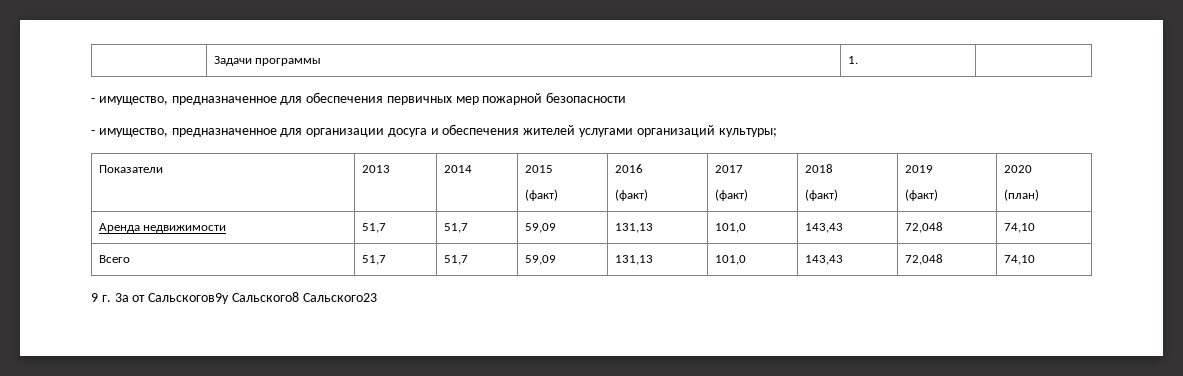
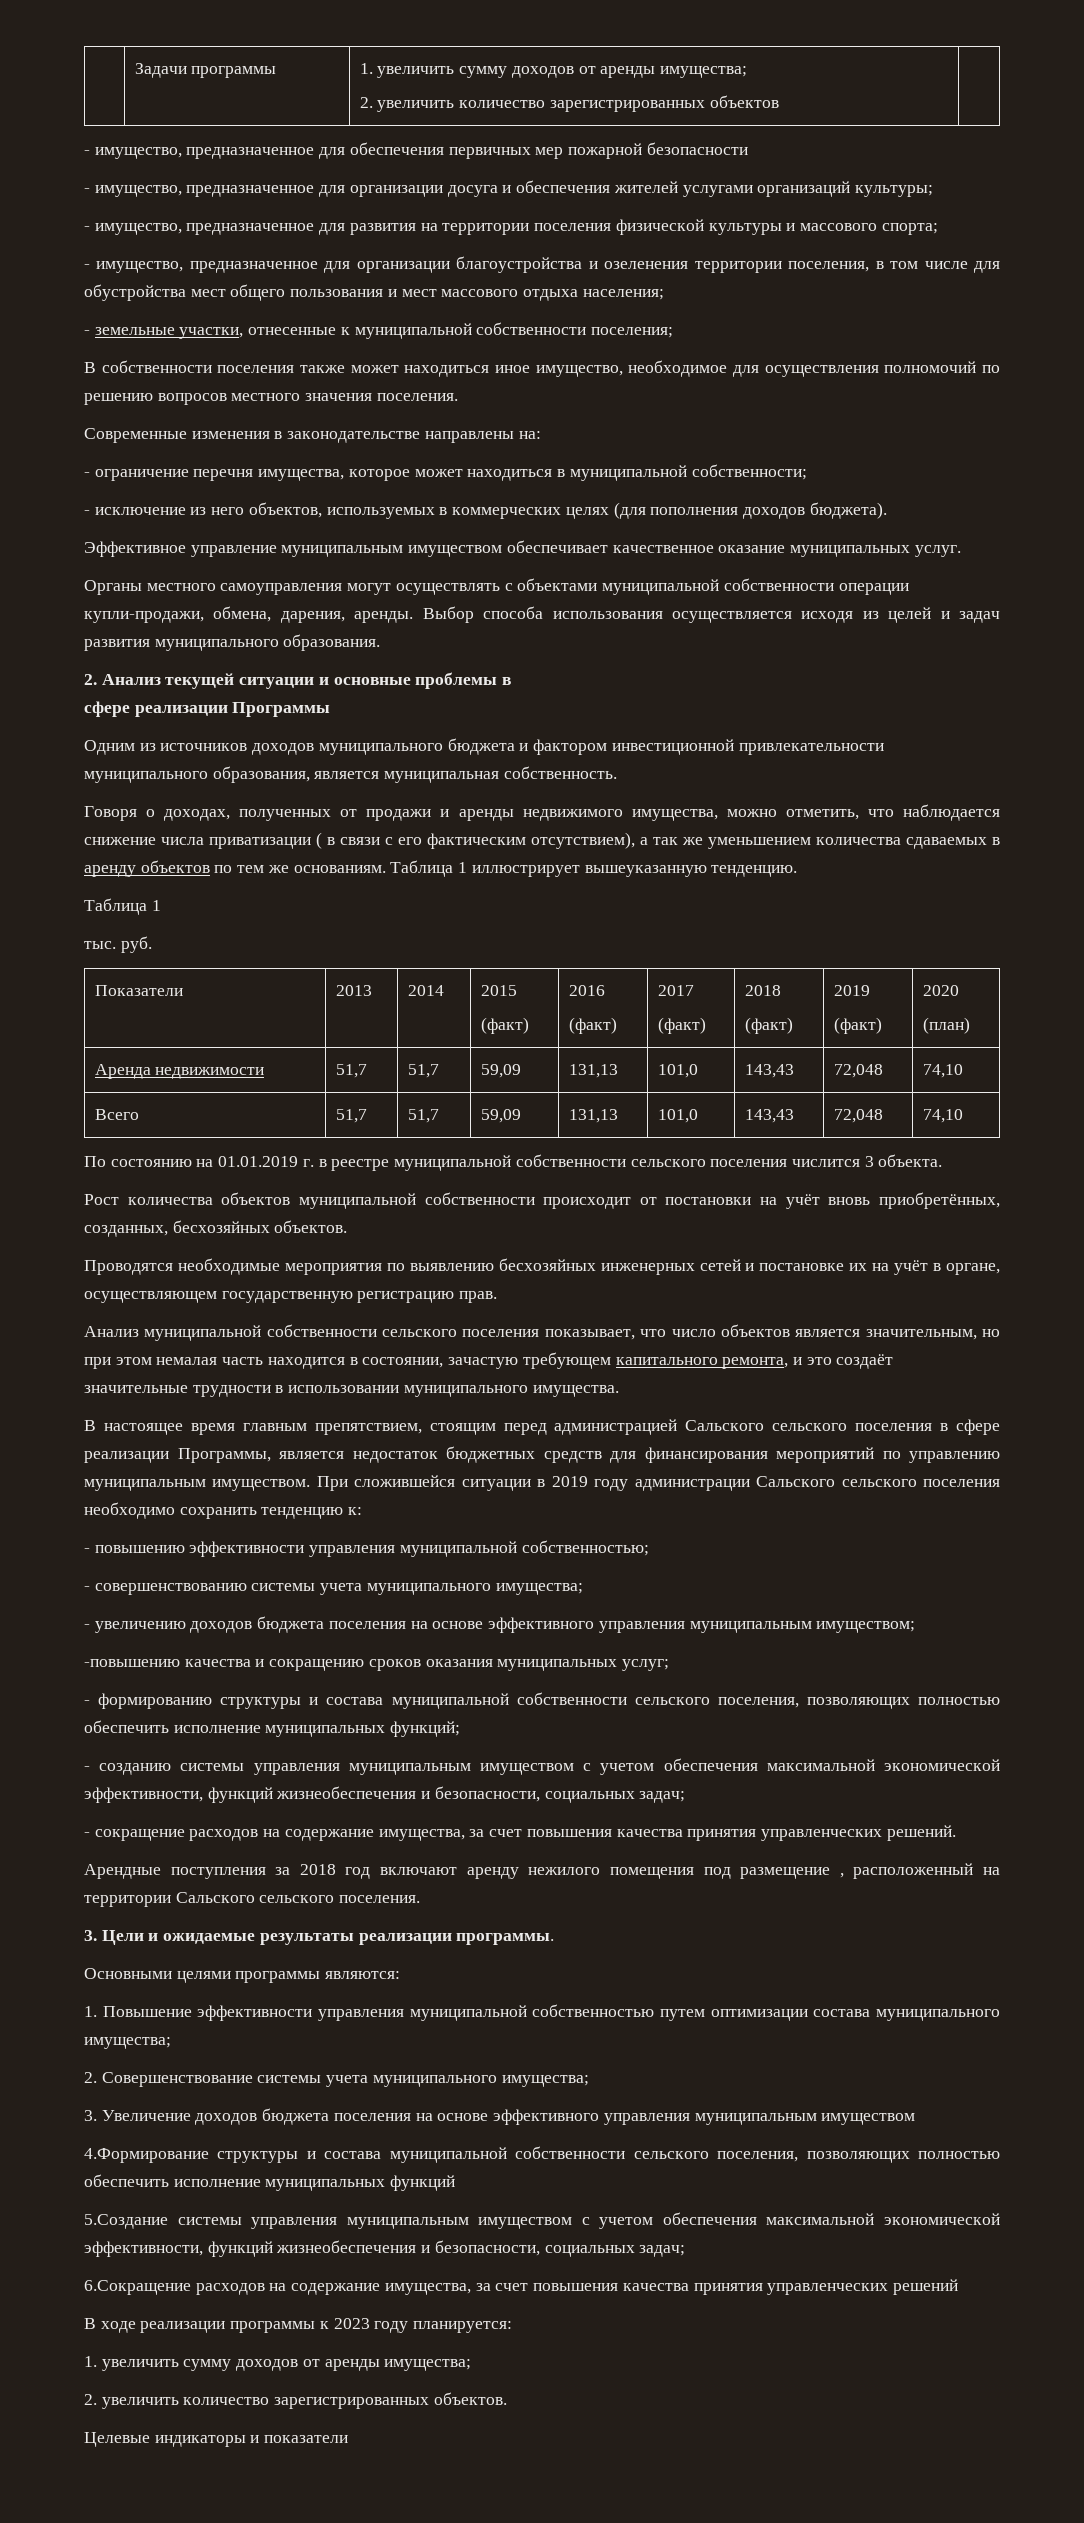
- | Задачи программы | 1. |
+ | Задачи программы | 1. увеличить сумму доходов от аренды имущества;
+ 2. увеличить количество зарегистрированных объектов |
+ - имущество, предназначенное для развития на территории поселения физической культуры и массового спорта;
+ - имущество, предназначенное для организации благоустройства и озеленения территории поселения, в том числе для обустройства мест общего пользования и мест массового отдыха населения;
+ - земельные участки, отнесенные к муниципальной собственности поселения;
+ В собственности поселения также может находиться иное имущество, необходимое для осуществления полномочий по решению вопросов местного значения поселения.
+ Современные изменения в законодательстве направлены на:
+ - ограничение перечня имущества, которое может находиться в муниципальной собственности;
+ - исключение из него объектов, используемых в коммерческих целях (для пополнения доходов бюджета).
+ Эффективное управление муниципальным имуществом обеспечивает качественное оказание муниципальных услуг.
+ Органы местного самоуправления могут осуществлять с объектами муниципальной собственности операции купли-продажи, обмена, дарения, аренды. Выбор способа использования осуществляется исходя из целей и задач развития муниципального образования.
+ 2. Анализ текущей ситуации и основные проблемы в
+ сфере реализации Программы
+ Одним из источников доходов муниципального бюджета и фактором инвестиционной привлекательности муниципального образования, является муниципальная собственность.
+ Говоря о доходах, полученных от продажи и аренды недвижимого имущества, можно отметить, что наблюдается снижение числа приватизации ( в связи с его фактическим отсутствием), а так же уменьшением количества сдаваемых в аренду объектов по тем же основаниям. Таблица 1 иллюстрирует вышеуказанную тенденцию.
+ Таблица 1
+ тыс. руб.
- 9 г. 3а от Сальскогов9у Сальского8 Сальского23
+ По состоянию на 01.01.2019 г. в реестре муниципальной собственности сельского поселения числится 3 объекта.
+ Рост количества объектов муниципальной собственности происходит от постановки на учёт вновь приобретённых, созданных, бесхозяйных объектов.
+ Проводятся необходимые мероприятия по выявлению бесхозяйных инженерных сетей и постановке их на учёт в органе, осуществляющем государственную регистрацию прав.
+ Анализ муниципальной собственности сельского поселения показывает, что число объектов является значительным, но при этом немалая часть находится в состоянии, зачастую требующем капитального ремонта, и это создаёт значительные трудности в использовании муниципального имущества.
+ В настоящее время главным препятствием, стоящим перед администрацией Сальского сельского поселения в сфере реализации Программы, является недостаток бюджетных средств для финансирования мероприятий по управлению муниципальным имуществом. При сложившейся ситуации в 2019 году администрации Сальского сельского поселения необходимо сохранить тенденцию к:
+ - повышению эффективности управления муниципальной собственностью;
+ - совершенствованию системы учета муниципального имущества;
+ - увеличению доходов бюджета поселения на основе эффективного управления муниципальным имуществом;
+ -повышению качества и сокращению сроков оказания муниципальных услуг;
+ - формированию структуры и состава муниципальной собственности сельского поселения, позволяющих полностью обеспечить исполнение муниципальных функций;
+ - созданию системы управления муниципальным имуществом с учетом обеспечения максимальной экономической эффективности, функций жизнеобеспечения и безопасности, социальных задач;
+ - сокращение расходов на содержание имущества, за счет повышения качества принятия управленческих решений.
+ Арендные поступления за 2018 год включают аренду нежилого помещения под размещение , расположенный на территории Сальского сельского поселения.
+ 3. Цели и ожидаемые результаты реализации программы.
+ Основными целями программы являются:
+ 1. Повышение эффективности управления муниципальной собственностью путем оптимизации состава муниципального имущества;
+ 2. Совершенствование системы учета муниципального имущества;
+ 3. Увеличение доходов бюджета поселения на основе эффективного управления муниципальным имуществом
+ 4.Формирование структуры и состава муниципальной собственности сельского поселения, позволяющих полностью обеспечить исполнение муниципальных функций
+ 5.Создание системы управления муниципальным имуществом с учетом обеспечения максимальной экономической эффективности, функций жизнеобеспечения и безопасности, социальных задач;
+ 6.Сокращение расходов на содержание имущества, за счет повышения качества принятия управленческих решений
+ В ходе реализации программы к 2023 году планируется:
+ 1. увеличить сумму доходов от аренды имущества;
+ 2. увеличить количество зарегистрированных объектов.
+ Целевые индикаторы и показатели

